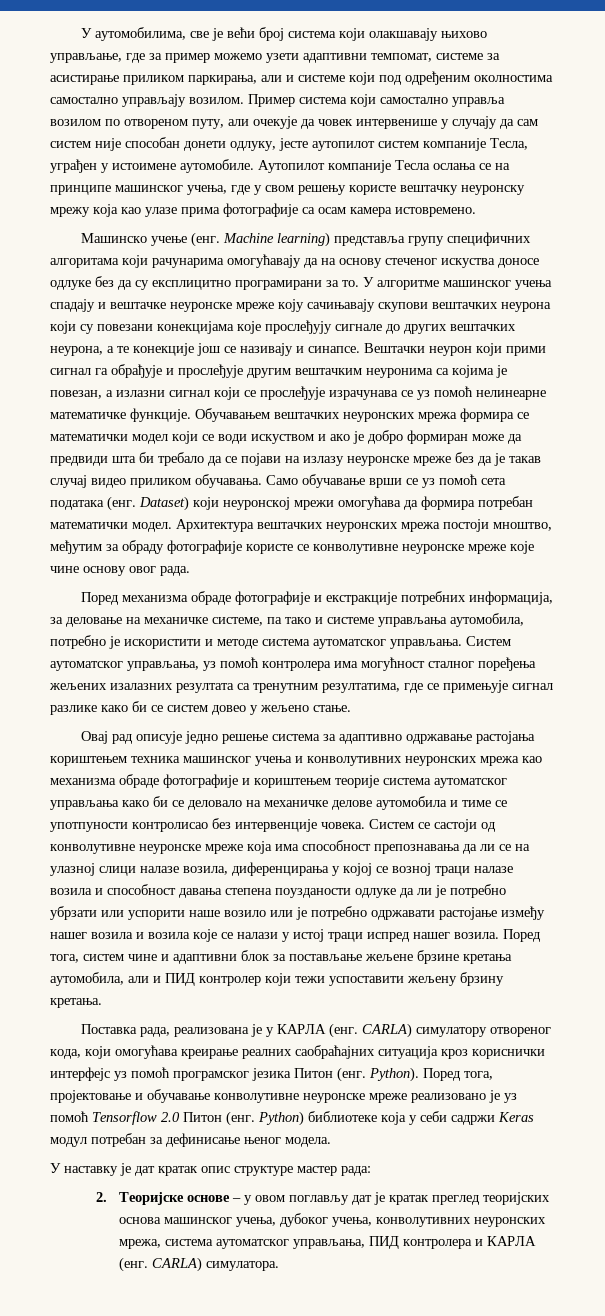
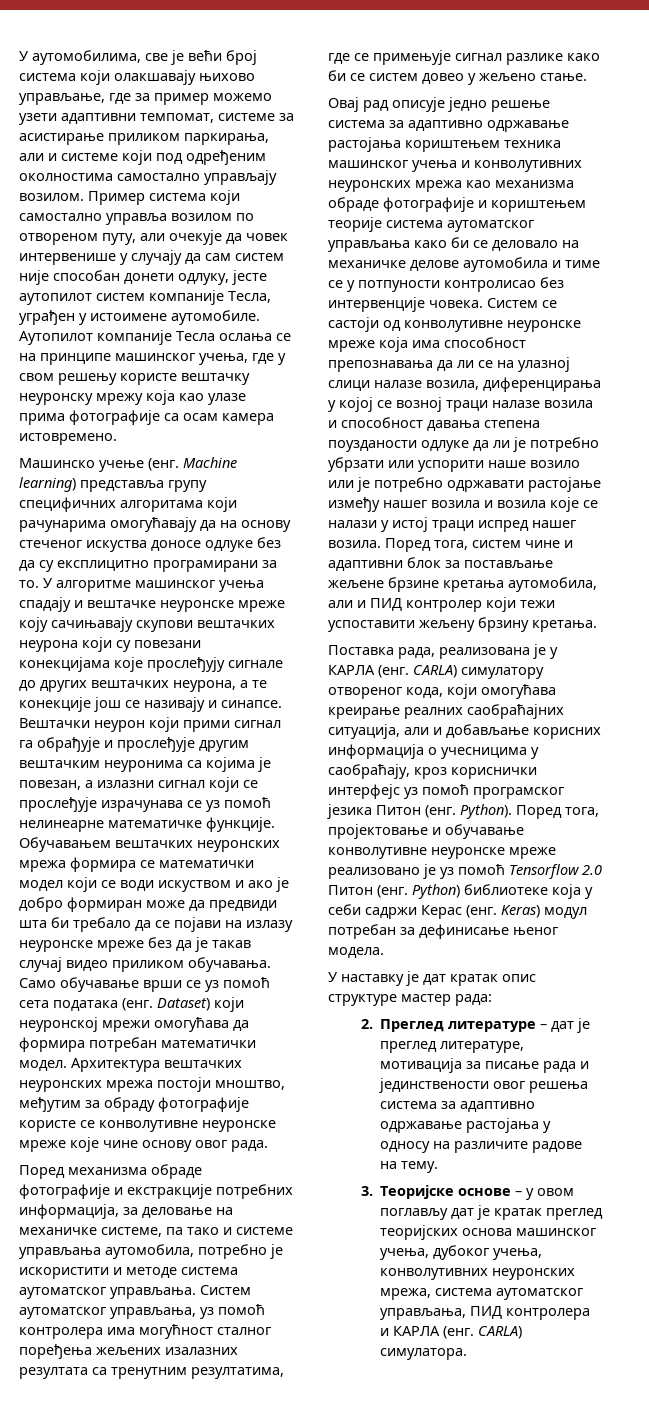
- Овај рад описује једно решење система за адаптивно одржавање растојања кориштењем техника машинског учења и конволутивних неуронских мрежа као механизма обраде фотографије и кориштењем теорије система аутоматског управљања како би се деловало на механичке делове аутомобила и тиме се употпуности контролисао без интервенције човека.
+ Овај рад описује једно решење система за адаптивно одржавање растојања кориштењем техника машинског учења и конволутивних неуронских мрежа као механизма обраде фотографије и кориштењем теорије система аутоматског управљања како би се деловало на механичке делове аутомобила и тиме се у потпуности контролисао без интервенције човека.
- CARLA) симулатору отвореног кода, који омогућава креирање реалних саобраћајних ситуација кроз кориснички интерфејс уз помоћ програмског језика Питон (енг.
+ CARLA) симулатору отвореног кода, који омогућава креирање реалних саобраћајних ситуација, али и добављање корисних информација о учесницима у саобраћају, кроз кориснички интерфејс уз помоћ програмског језика Питон (енг.
- Python) библиотеке која у себи садржи Keras модул потребан за дефинисање њеног модела.
+ Python) библиотеке која у себи садржи Керас (енг. Keras) модул потребан за дефинисање њеног модела.
- 2. Теоријске основе – у овом поглављу дат је кратак преглед теоријских основа машинског учења, дубоког учења, конволутивних неуронских мрежа, система аутоматског управљања, ПИД контролера и КАРЛА (енг.
+ 2. Преглед литературе – дат је преглед литературе, мотивација за писање рада и јединствености овог решења система за адаптивно одржавање растојања у односу на различите радове на тему.
+ 3. Теоријске основе – у овом поглављу дат је кратак преглед теоријских основа машинског учења, дубоког учења, конволутивних неуронских мрежа, система аутоматског управљања, ПИД контролера и КАРЛА (енг.

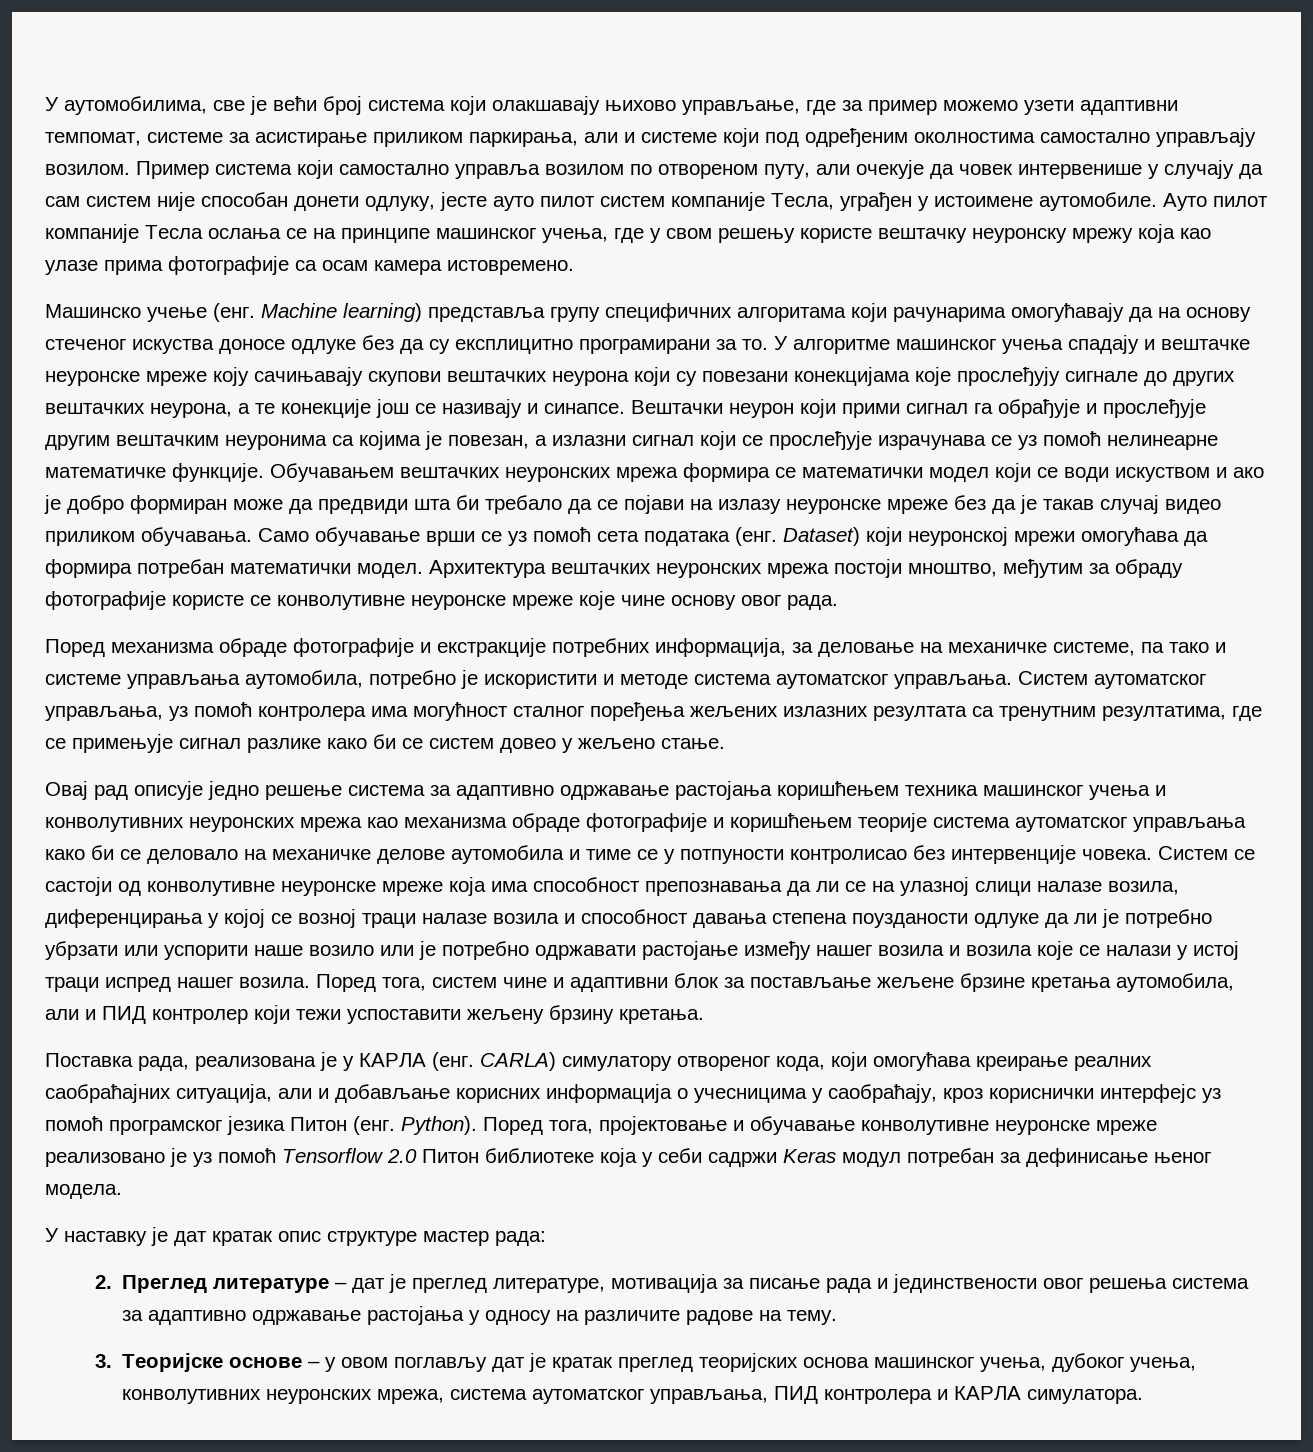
- Пример система који самостално управља возилом по отвореном путу, али очекује да човек интервенише у случају да сам систем није способан донети одлуку, јесте аутопилот систем компаније Тесла, уграђен у истоимене аутомобиле.
+ Пример система који самостално управља возилом по отвореном путу, али очекује да човек интервенише у случају да сам систем није способан донети одлуку, јесте ауто пилот систем компаније Тесла, уграђен у истоимене аутомобиле.
- Аутопилот компаније Тесла ослања се на принципе машинског учења, где у свом решењу користе вештачку неуронску мрежу која као улазе прима фотографије са осам камера истовремено.
+ Ауто пилот компаније Тесла ослања се на принципе машинског учења, где у свом решењу користе вештачку неуронску мрежу која као улазе прима фотографије са осам камера истовремено.
- Систем аутоматског управљања, уз помоћ контролера има могућност сталног поређења жељених изалазних резултата са тренутним резултатима, где се примењује сигнал разлике како би се систем довео у жељено стање.
+ Систем аутоматског управљања, уз помоћ контролера има могућност сталног поређења жељених излазних резултата са тренутним резултатима, где се примењује сигнал разлике како би се систем довео у жељено стање.
- Овај рад описује једно решење система за адаптивно одржавање растојања кориштењем техника машинског учења и конволутивних неуронских мрежа као механизма обраде фотографије и кориштењем теорије система аутоматског управљања како би се деловало на механичке делове аутомобила и тиме се у потпуности контролисао без интервенције човека.
+ Овај рад описује једно решење система за адаптивно одржавање растојања коришћењем техника машинског учења и конволутивних неуронских мрежа као механизма обраде фотографије и коришћењем теорије система аутоматског управљања како би се деловало на механичке делове аутомобила и тиме се у потпуности контролисао без интервенције човека.
- Поред тога, пројектовање и обучавање конволутивне неуронске мреже реализовано је уз помоћ Tensorflow 2.0 Питон (енг. Python) библиотеке која у себи садржи Керас (енг. Keras) модул потребан за дефинисање њеног модела.
+ Поред тога, пројектовање и обучавање конволутивне неуронске мреже реализовано је уз помоћ Tensorflow 2.0 Питон библиотеке која у себи садржи Keras модул потребан за дефинисање њеног модела.
- 3. Теоријске основе – у овом поглављу дат је кратак преглед теоријских основа машинског учења, дубоког учења, конволутивних неуронских мрежа, система аутоматског управљања, ПИД контролера и КАРЛА (енг. CARLA) симулатора.
+ 3. Теоријске основе – у овом поглављу дат је кратак преглед теоријских основа машинског учења, дубоког учења, конволутивних неуронских мрежа, система аутоматског управљања, ПИД контролера и КАРЛА симулатора.

